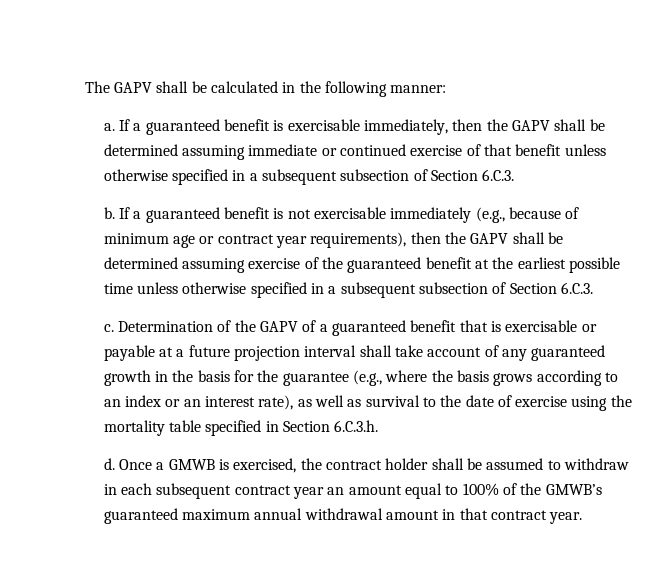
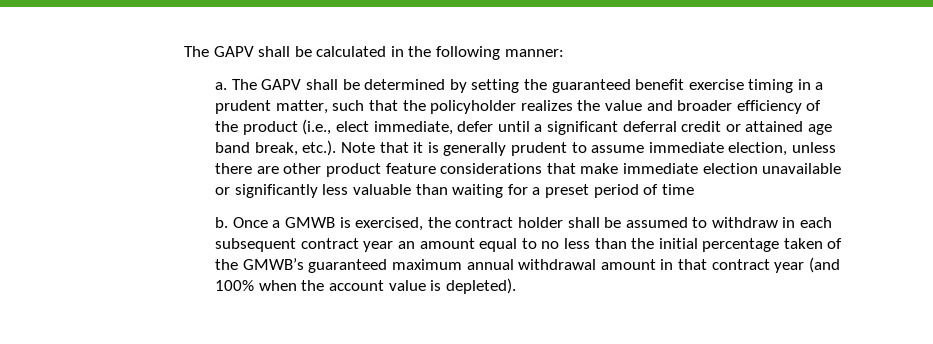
- If a guaranteed benefit is exercisable immediately, then the GAPV shall be determined assuming immediate or continued exercise of that benefit unless otherwise specified in a subsequent subsection of Section 6.C.3.
- b. If a guaranteed benefit is not exercisable immediately (e.g., because of minimum age or contract year requirements), then the GAPV shall be determined assuming exercise of the guaranteed benefit at the earliest possible time unless otherwise specified in a subsequent subsection of Section 6.C.3.
- c. Determination of the GAPV of a guaranteed benefit that is exercisable or payable at a future projection interval shall take account of any guaranteed growth in the basis for the guarantee (e.g., where the basis grows according to an index or an interest rate), as well as survival to the date of exercise using the mortality table specified in Section 6.C.3.h.
- d.
+ The GAPV shall be determined by setting the guaranteed benefit exercise timing in a prudent matter, such that the policyholder realizes the value and broader efficiency of the product (i.e., elect immediate, defer until a significant deferral credit or attained age band break, etc.). Note that it is generally prudent to assume immediate election, unless there are other product feature considerations that make immediate election unavailable or significantly less valuable than waiting for a preset period of time
+ b.
- Once a GMWB is exercised, the contract holder shall be assumed to withdraw in each subsequent contract year an amount equal to 100% of the GMWB’s guaranteed maximum annual withdrawal amount in that contract year.
+ Once a GMWB is exercised, the contract holder shall be assumed to withdraw in each subsequent contract year an amount equal to no less than the initial percentage taken of the GMWB’s guaranteed maximum annual withdrawal amount in that contract year (and 100% when the account value is depleted).

